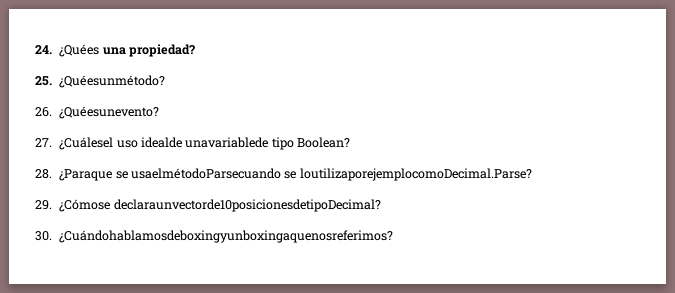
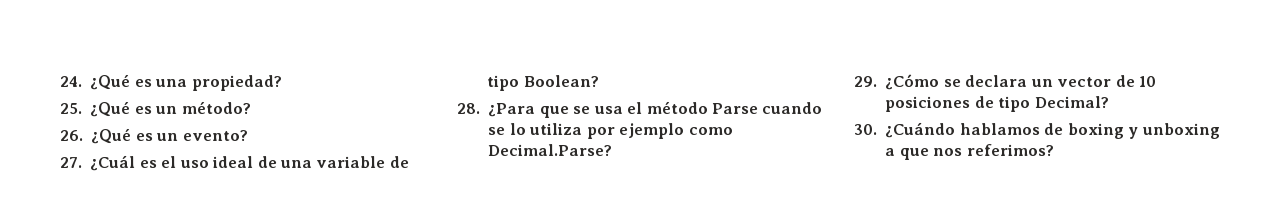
- 24. ¿Quées una propiedad?
+ 24. ¿Qué es una propiedad?
- 25. ¿Quéesunmétodo?
- 26. ¿Quéesunevento?
- 27. ¿Cuálesel uso idealde unavariablede tipo Boolean?
- 28. ¿Paraque se usaelmétodoParsecuando se loutilizaporejemplocomoDecimal.Parse?
- 29. ¿Cómose declaraunvectorde10posicionesdetipoDecimal?
- 30. ¿Cuándohablamosdeboxingyunboxingaquenosreferimos?
+ 25. ¿Qué es un método?
+ 26. ¿Qué es un evento?
+ 27. ¿Cuál es el uso ideal de una variable de tipo Boolean?
+ 28. ¿Para que se usa el método Parse cuando se lo utiliza por ejemplo como Decimal.Parse?
+ 29. ¿Cómo se declara un vector de 10 posiciones de tipo Decimal?
+ 30. ¿Cuándo hablamos de boxing y unboxing a que nos referimos?

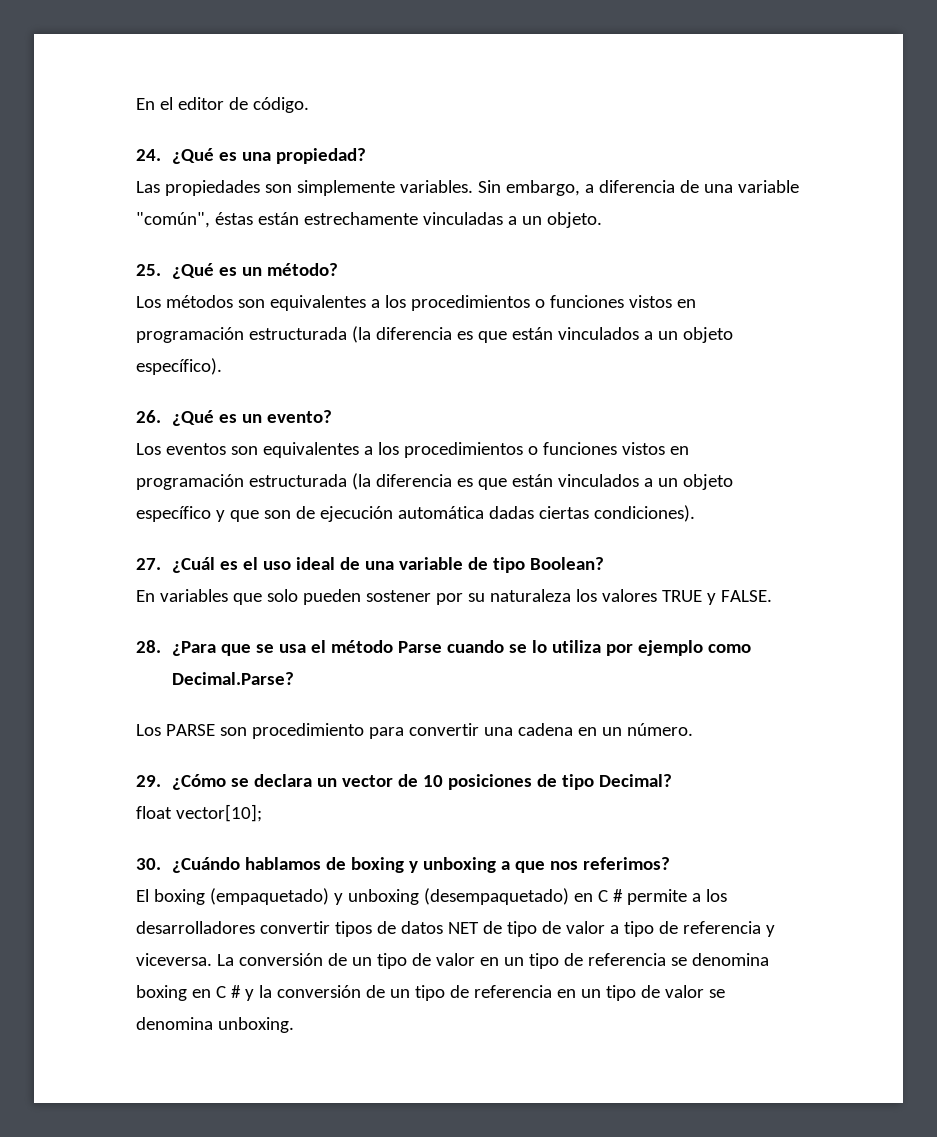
+ En el editor de código.
+ Las propiedades son simplemente variables. Sin embargo, a diferencia de una variable "común", éstas están estrechamente vinculadas a un objeto.
+ Los métodos son equivalentes a los procedimientos o funciones vistos en programación estructurada (la diferencia es que están vinculados a un objeto específico).
+ Los eventos son equivalentes a los procedimientos o funciones vistos en programación estructurada (la diferencia es que están vinculados a un objeto específico y que son de ejecución automática dadas ciertas condiciones).
+ En variables que solo pueden sostener por su naturaleza los valores TRUE y FALSE.
+ Los PARSE son procedimiento para convertir una cadena en un número.
+ float vector[10];
+ El boxing (empaquetado) y unboxing (desempaquetado) en C # permite a los desarrolladores convertir tipos de datos NET de tipo de valor a tipo de referencia y viceversa. La conversión de un tipo de valor en un tipo de referencia se denomina boxing en C # y la conversión de un tipo de referencia en un tipo de valor se denomina unboxing.

